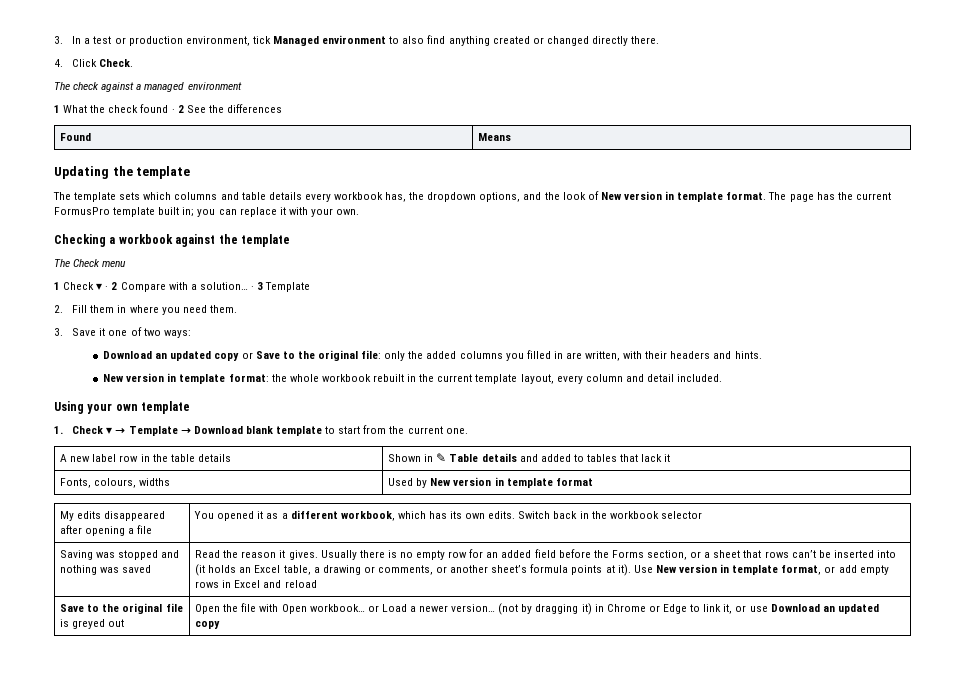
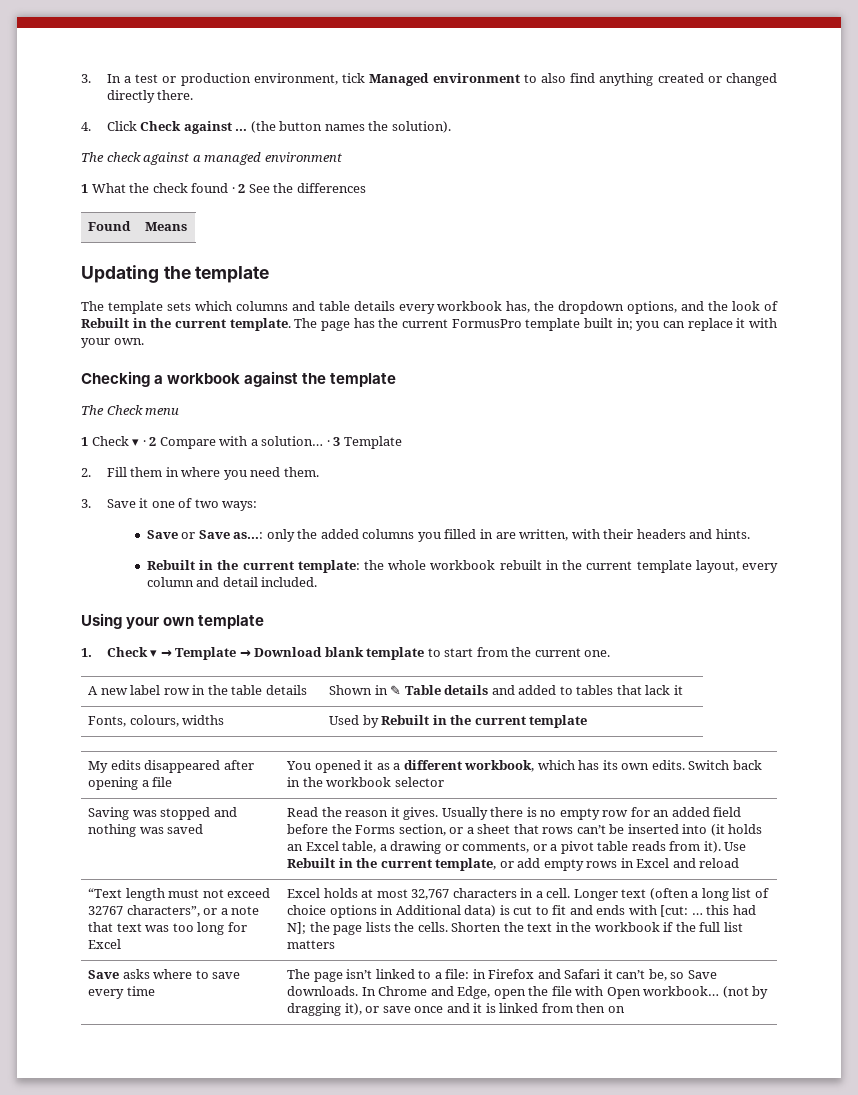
- 4. Click Check.
+ 4. Click Check against … (the button names the solution).
- The template sets which columns and table details every workbook has, the dropdown options, and the look of New version in template format.
+ The template sets which columns and table details every workbook has, the dropdown options, and the look of Rebuilt in the current template.
- Download an updated copy or Save to the original file: only the added columns you filled in are written, with their headers and hints.
+ Save or Save as…: only the added columns you filled in are written, with their headers and hints.
- New version in template format: the whole workbook rebuilt in the current template layout, every column and detail included.
+ Rebuilt in the current template: the whole workbook rebuilt in the current template layout, every column and detail included.
- Fonts, colours, widths | Used by New version in template format
+ Fonts, colours, widths | Used by Rebuilt in the current template
- Usually there is no empty row for an added field before the Forms section, or a sheet that rows can’t be inserted into (it holds an Excel table, a drawing or comments, or another sheet’s formula points at it). Use New version in template format, or add empty rows in Excel and reload
+ Usually there is no empty row for an added field before the Forms section, or a sheet that rows can’t be inserted into (it holds an Excel table, a drawing or comments, or a pivot table reads from it). Use Rebuilt in the current template, or add empty rows in Excel and reload
- Save to the original file is greyed out | Open the file with Open workbook… or Load a newer version… (not by dragging it) in Chrome or Edge to link it, or use Download an updated copy
+ “Text length must not exceed 32767 characters”, or a note that text was too long for Excel | Excel holds at most 32,767 characters in a cell. Longer text (often a long list of choice options in Additional data) is cut to fit and ends with [cut: … this had N]; the page lists the cells. Shorten the text in the workbook if the full list matters
+ Save asks where to save every time | The page isn’t linked to a file: in Firefox and Safari it can’t be, so Save downloads. In Chrome and Edge, open the file with Open workbook… (not by dragging it), or save once and it is linked from then on

